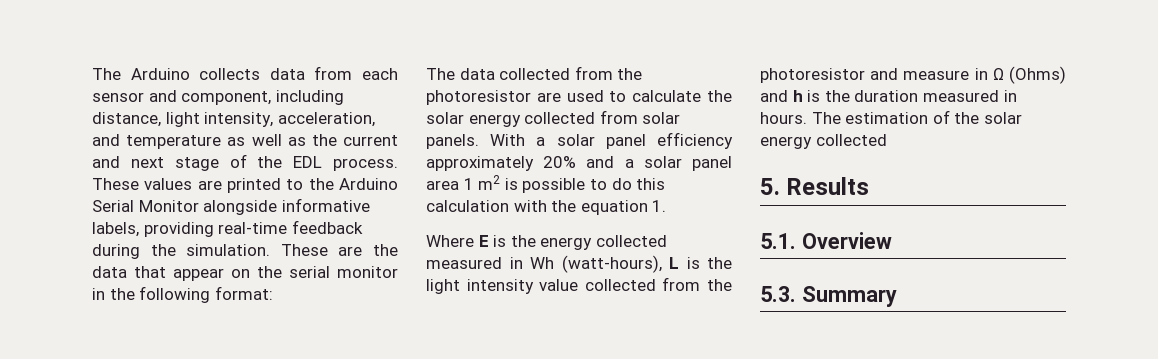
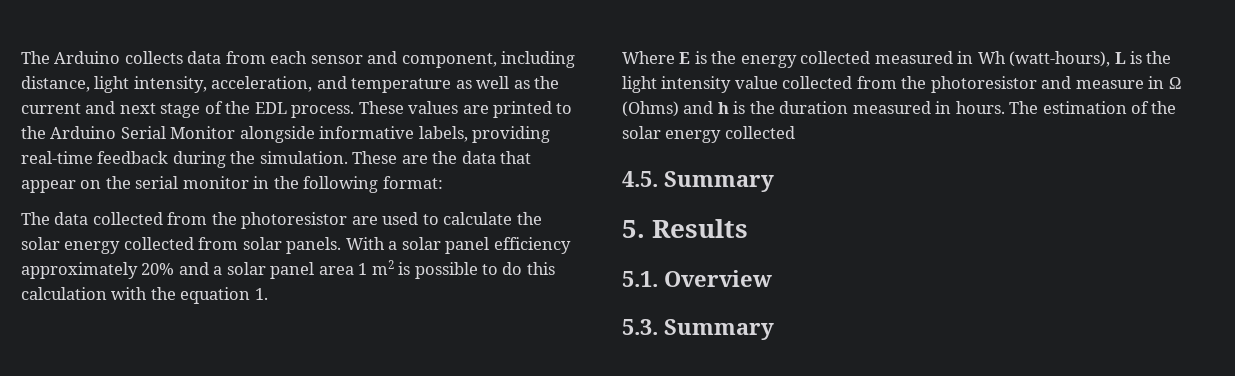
+ 4.5. Summary

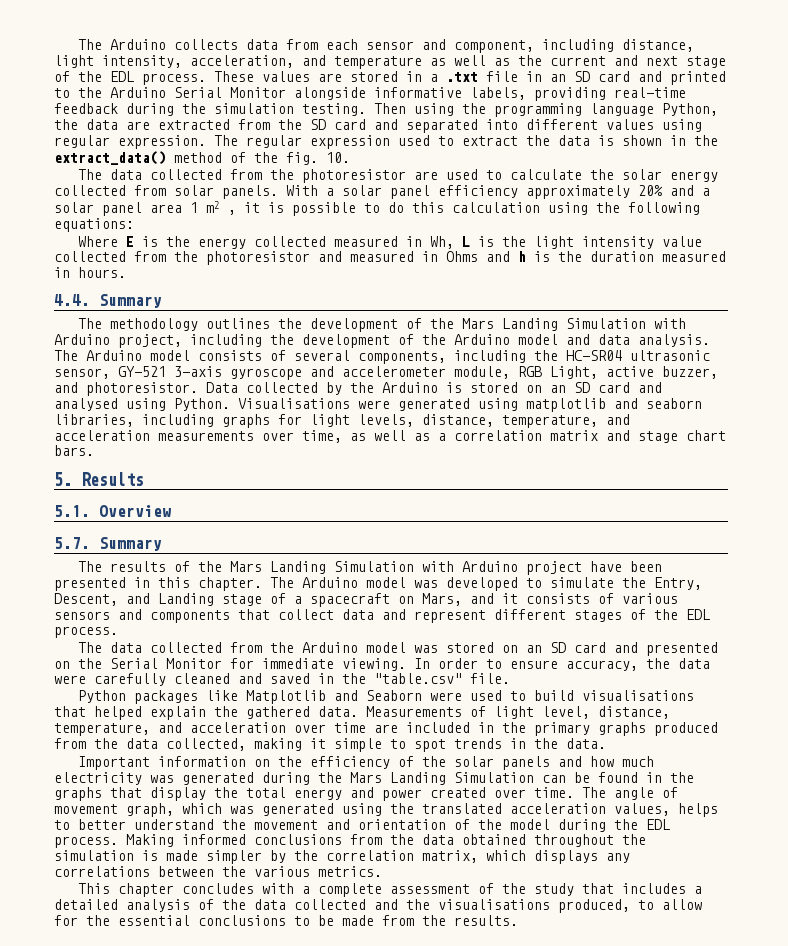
- These values are printed to the Arduino Serial Monitor alongside informative labels, providing real-time feedback during the simulation. These are the data that appear on the serial monitor in the following format:
+ These values are stored in a .txt file in an SD card and printed to the Arduino Serial Monitor alongside informative labels, providing real-time feedback during the simulation testing. Then using the programming language Python, the data are extracted from the SD card and separated into different values using regular expression. The regular expression used to extract the data is shown in the extract_data() method of the fig. 10.
- With a solar panel efficiency approximately 20% and a solar panel area 1 m2 is possible to do this calculation with the equation 1.
+ With a solar panel efficiency approximately 20% and a solar panel area 1 m2 , it is possible to do this calculation using the following equations:
- Where E is the energy collected measured in Wh (watt-hours), L is the light intensity value collected from the photoresistor and measure in Ω (Ohms) and h is the duration measured in hours. The estimation of the solar energy collected
- 4.5. Summary
+ Where E is the energy collected measured in Wh, L is the light intensity value collected from the photoresistor and measured in Ohms and h is the duration measured in hours.
+ 4.4. Summary
+ The methodology outlines the development of the Mars Landing Simulation with Arduino project, including the development of the Arduino model and data analysis. The Arduino model consists of several components, including the HC-SR04 ultrasonic sensor, GY-521 3-axis gyroscope and accelerometer module, RGB Light, active buzzer, and photoresistor. Data collected by the Arduino is stored on an SD card and analysed using Python. Visualisations were generated using matplotlib and seaborn libraries, including graphs for light levels, distance, temperature, and acceleration measurements over time, as well as a correlation matrix and stage chart bars.
- 5.3. Summary
+ 5.7. Summary
+ The results of the Mars Landing Simulation with Arduino project have been presented in this chapter. The Arduino model was developed to simulate the Entry, Descent, and Landing stage of a spacecraft on Mars, and it consists of various sensors and components that collect data and represent different stages of the EDL process.
+ The data collected from the Arduino model was stored on an SD card and presented on the Serial Monitor for immediate viewing. In order to ensure accuracy, the data were carefully cleaned and saved in the "table.csv" file.
+ Python packages like Matplotlib and Seaborn were used to build visualisations that helped explain the gathered data. Measurements of light level, distance, temperature, and acceleration over time are included in the primary graphs produced from the data collected, making it simple to spot trends in the data.
+ Important information on the efficiency of the solar panels and how much electricity was generated during the Mars Landing Simulation can be found in the graphs that display the total energy and power created over time. The angle of movement graph, which was generated using the translated acceleration values, helps to better understand the movement and orientation of the model during the EDL process. Making informed conclusions from the data obtained throughout the simulation is made simpler by the correlation matrix, which displays any correlations between the various metrics.
+ This chapter concludes with a complete assessment of the study that includes a detailed analysis of the data collected and the visualisations produced, to allow for the essential conclusions to be made from the results.

